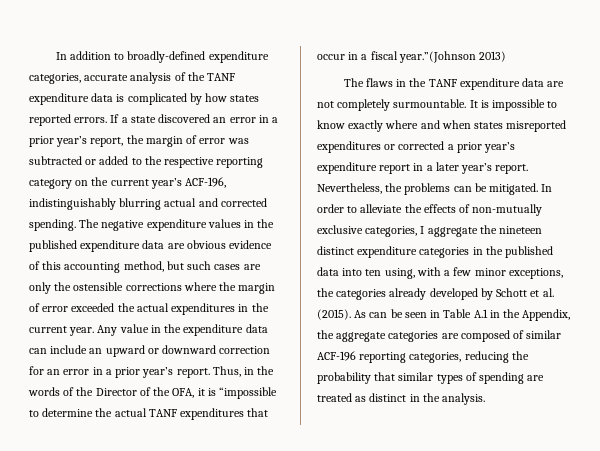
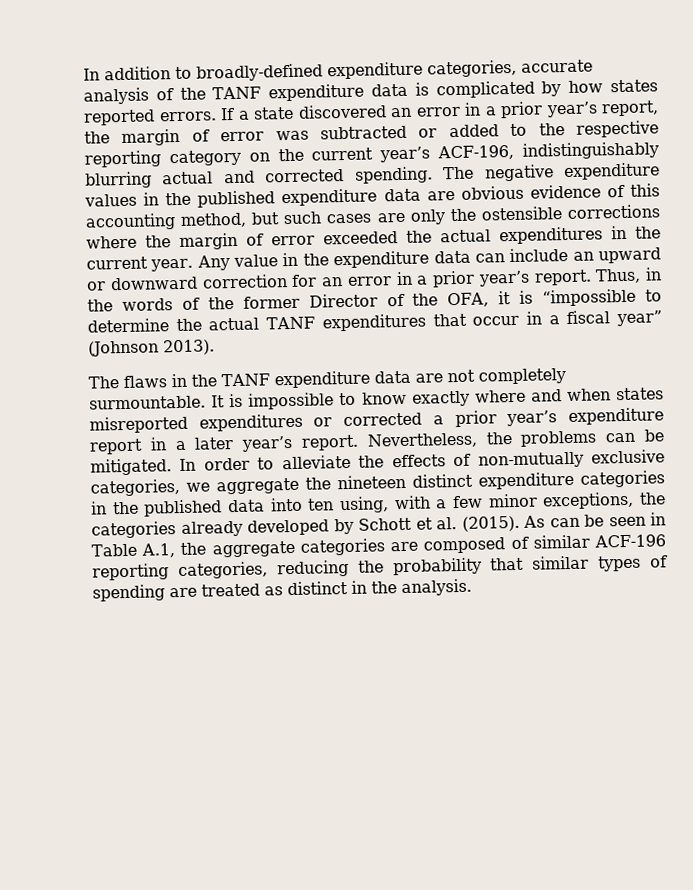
- Thus, in the words of the Director of the OFA, it is “impossible to determine the actual TANF expenditures that occur in a fiscal year.”(Johnson 2013)
+ Thus, in the words of the former Director of the OFA, it is “impossible to determine the actual TANF expenditures that occur in a fiscal year” (Johnson 2013).
- In order to alleviate the effects of non-mutually exclusive categories, I aggregate the nineteen distinct expenditure categories in the published data into ten using, with a few minor exceptions, the categories already developed by Schott et al. (2015).
+ In order to alleviate the effects of non-mutually exclusive categories, we aggregate the nineteen distinct expenditure categories in the published data into ten using, with a few minor exceptions, the categories already developed by Schott et al. (2015).
- As can be seen in Table A.1 in the Appendix, the aggregate categories are composed of similar ACF-196 reporting categories, reducing the probability that similar types of spending are treated as distinct in the analysis.
+ As can be seen in Table A.1, the aggregate categories are composed of similar ACF-196 reporting categories, reducing the probability that similar types of spending are treated as distinct in the analysis.

